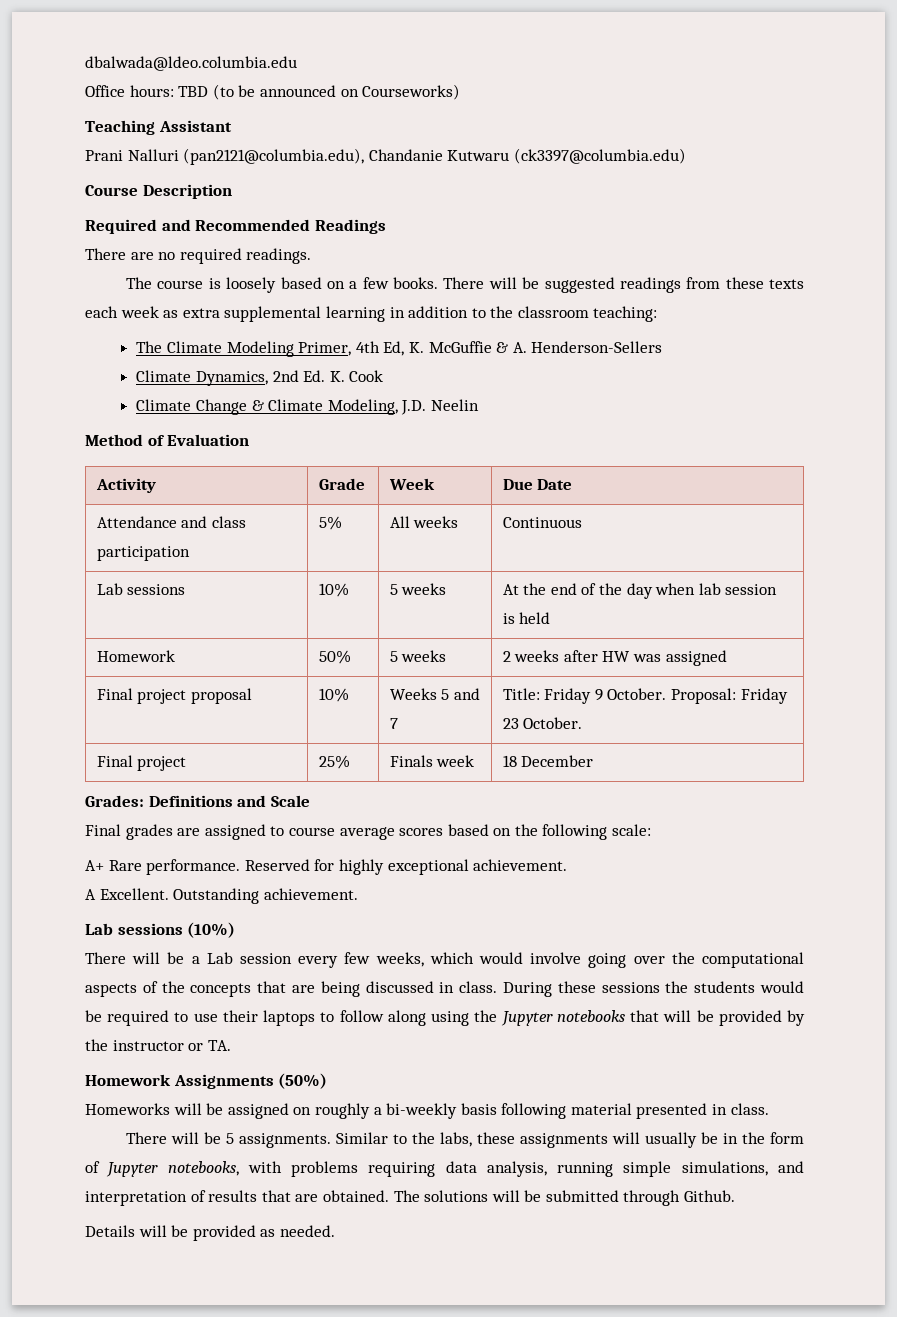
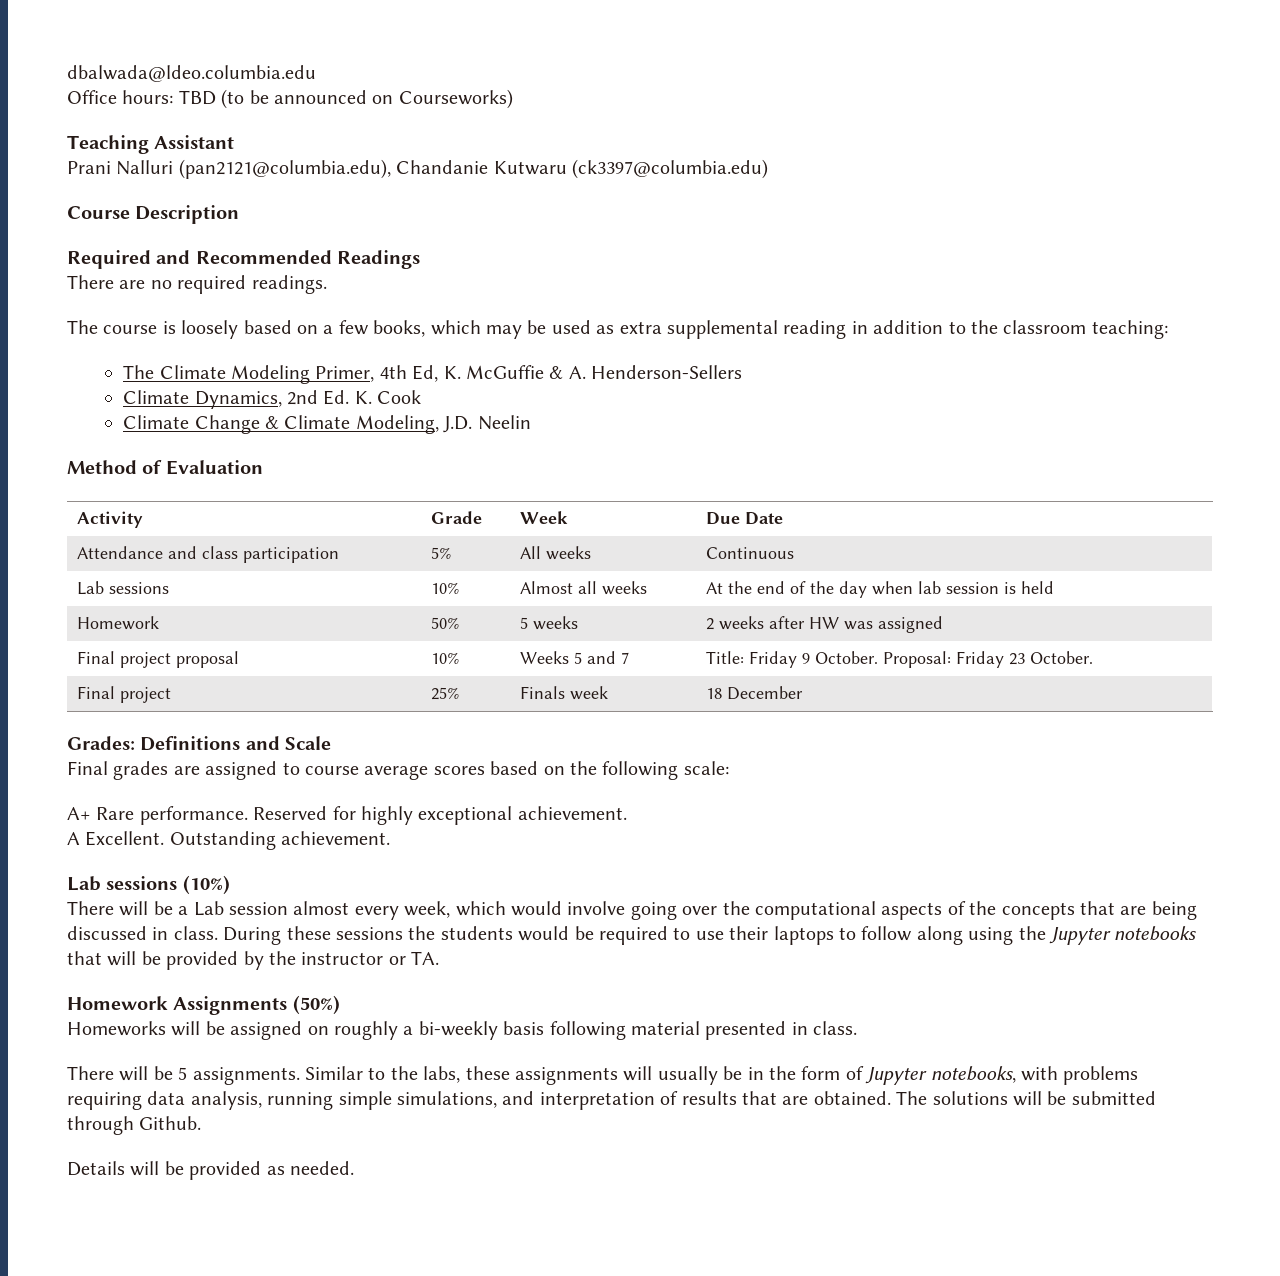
- The course is loosely based on a few books. There will be suggested readings from these texts each week as extra supplemental learning in addition to the classroom teaching:
+ The course is loosely based on a few books, which may be used as extra supplemental reading in addition to the classroom teaching:
- Lab sessions | 10% | 5 weeks | At the end of the day when lab session is held
+ Lab sessions | 10% | Almost all weeks | At the end of the day when lab session is held
- There will be a Lab session every few weeks, which would involve going over the computational aspects of the concepts that are being discussed in class.
+ There will be a Lab session almost every week, which would involve going over the computational aspects of the concepts that are being discussed in class.

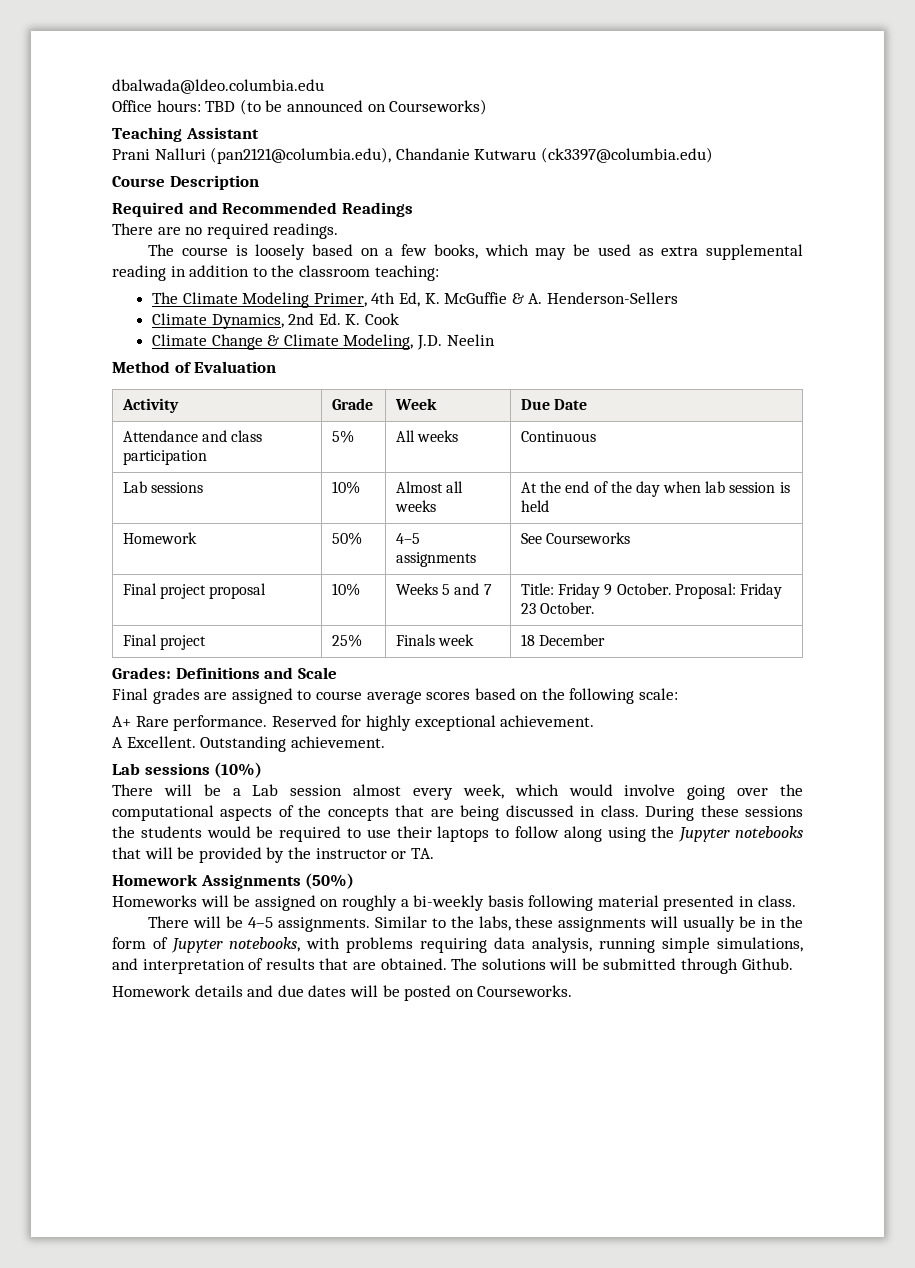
- Homework | 50% | 5 weeks | 2 weeks after HW was assigned
+ Homework | 50% | 4–5 assignments | See Courseworks
- There will be 5 assignments.
+ There will be 4–5 assignments.
- Details will be provided as needed.
+ Homework details and due dates will be posted on Courseworks.

